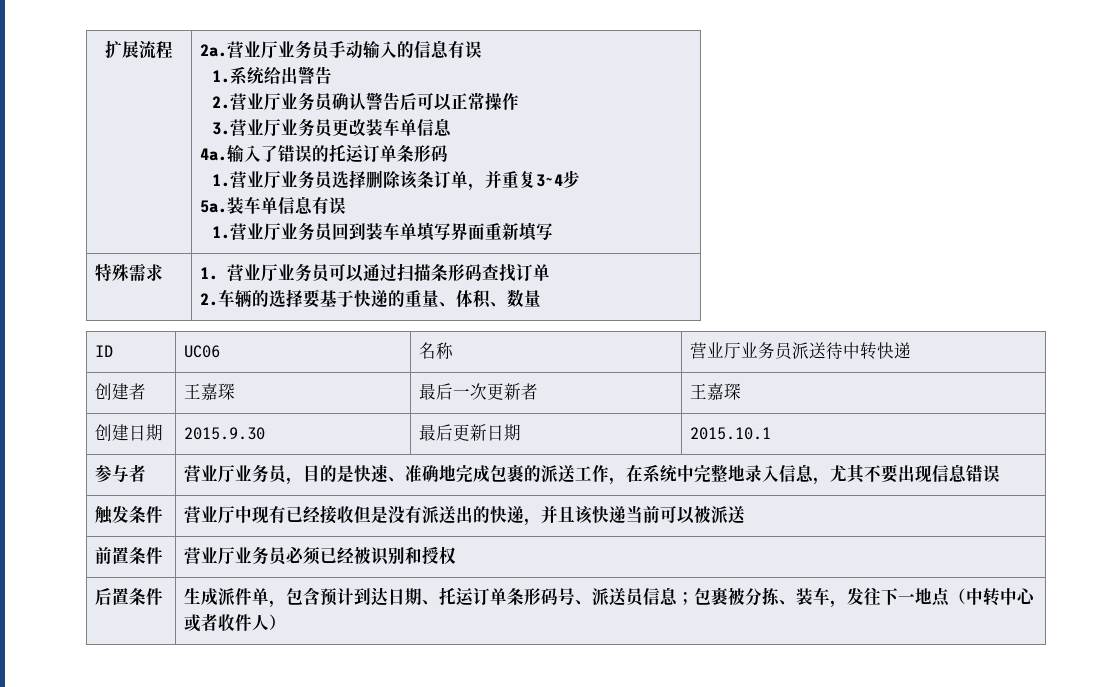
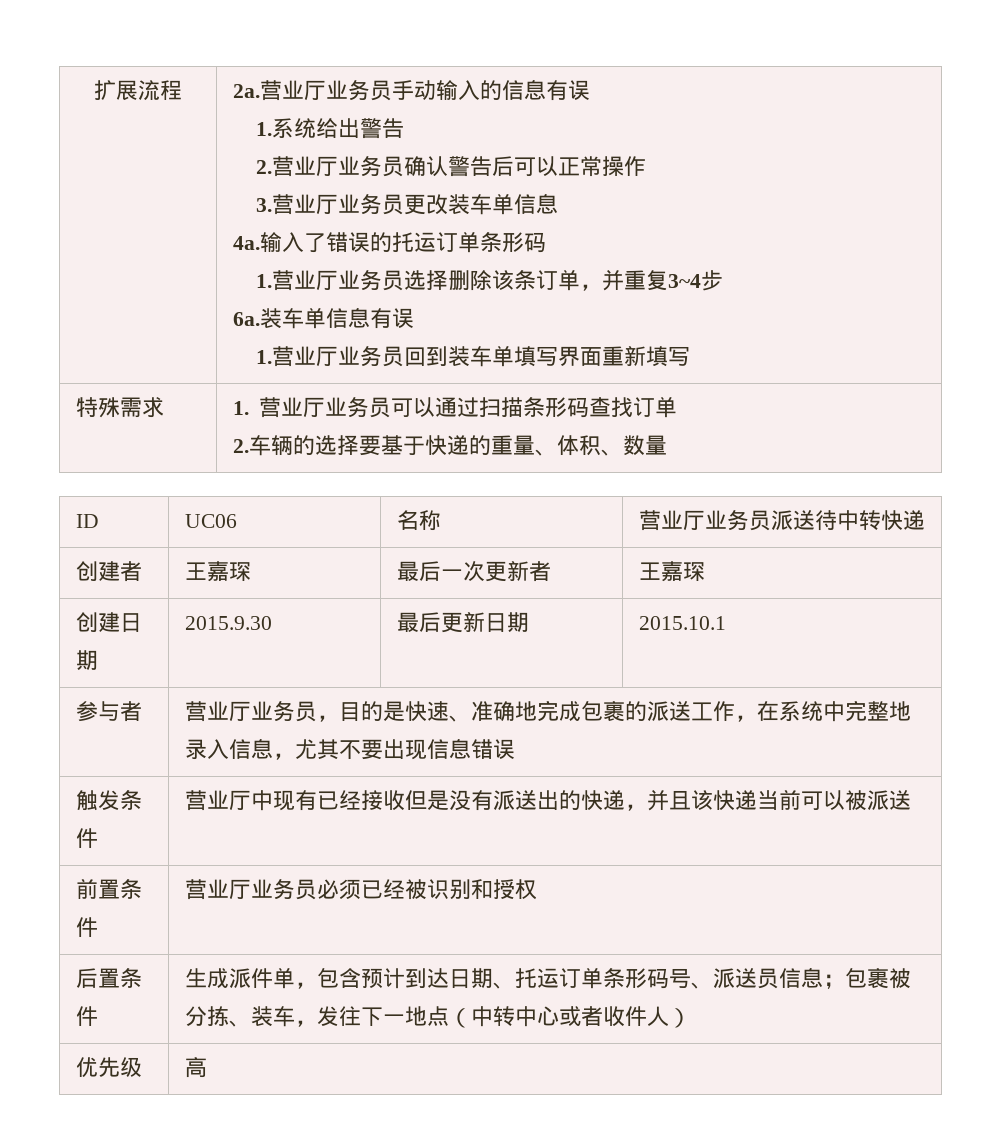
- 5a.
+ 6a.
+ 优先级 | 高

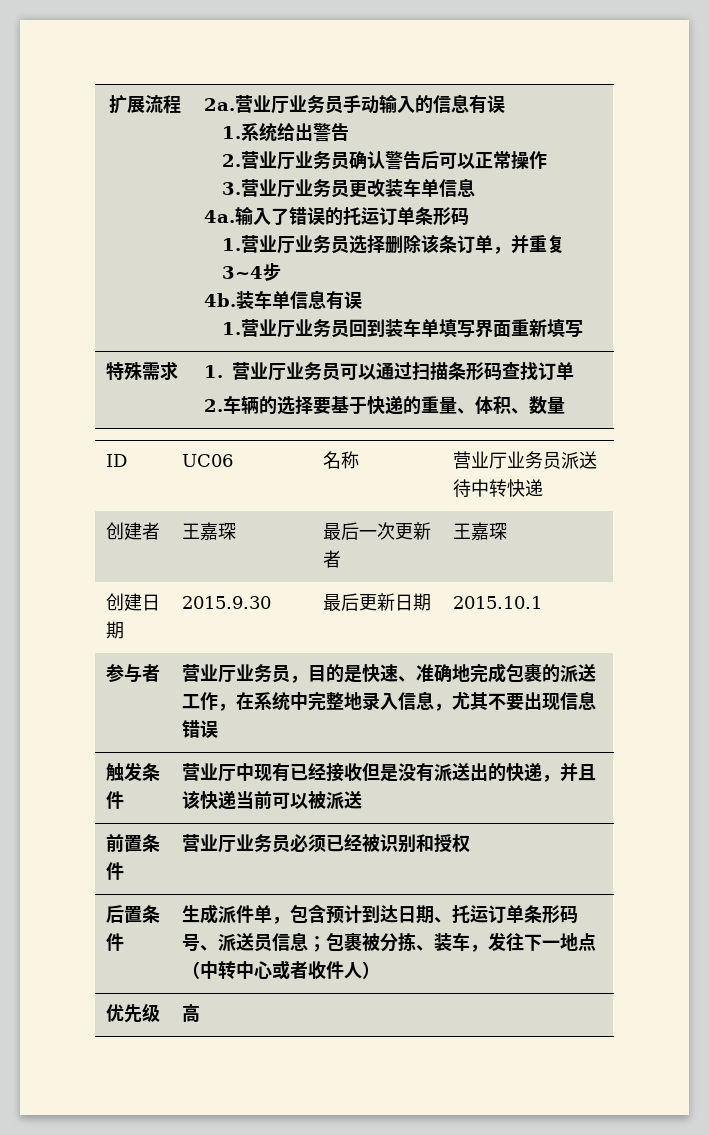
- 6a.
+ 4b.

